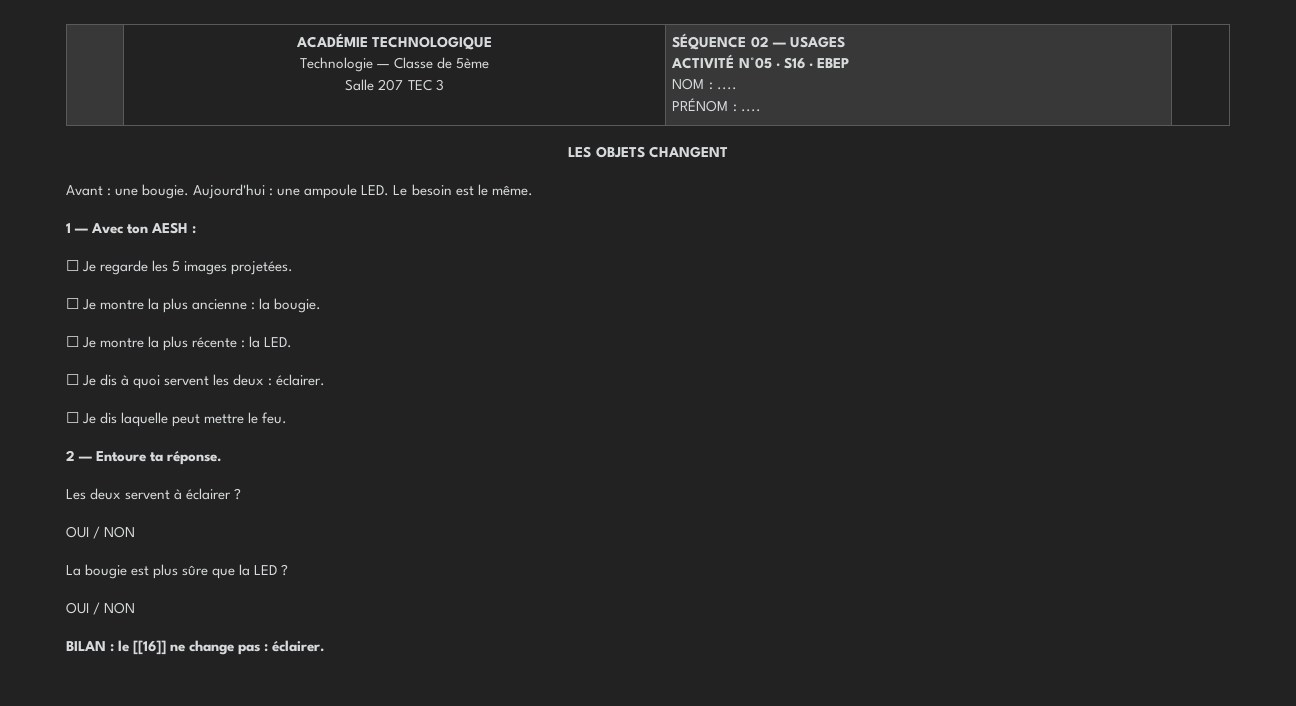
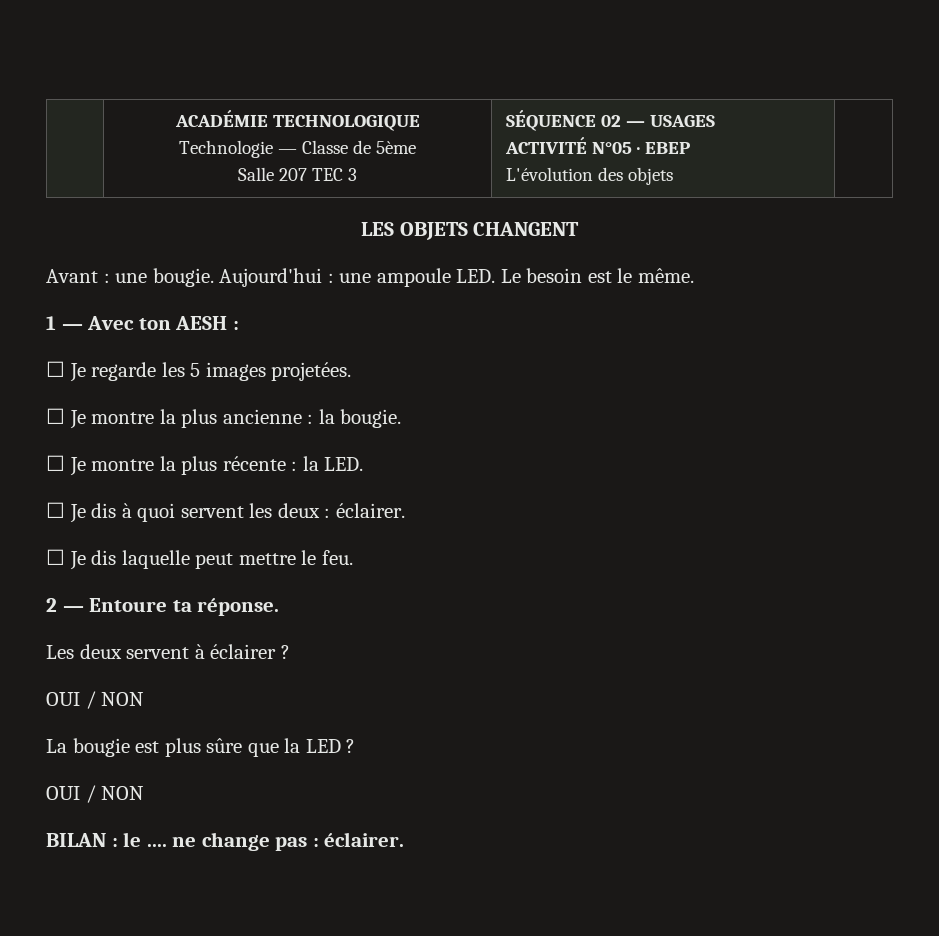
  | ACADÉMIE TECHNOLOGIQUE
  Technologie — Classe de 5ème
  Salle 207 TEC 3 | SÉQUENCE 02 — USAGES
- ACTIVITÉ N°05 · S16 · EBEP
- NOM : ....
- PRÉNOM : .... |
+ ACTIVITÉ N°05 · EBEP
+ L'évolution des objets |
- BILAN : le [[16]] ne change pas : éclairer.
+ BILAN : le .... ne change pas : éclairer.

